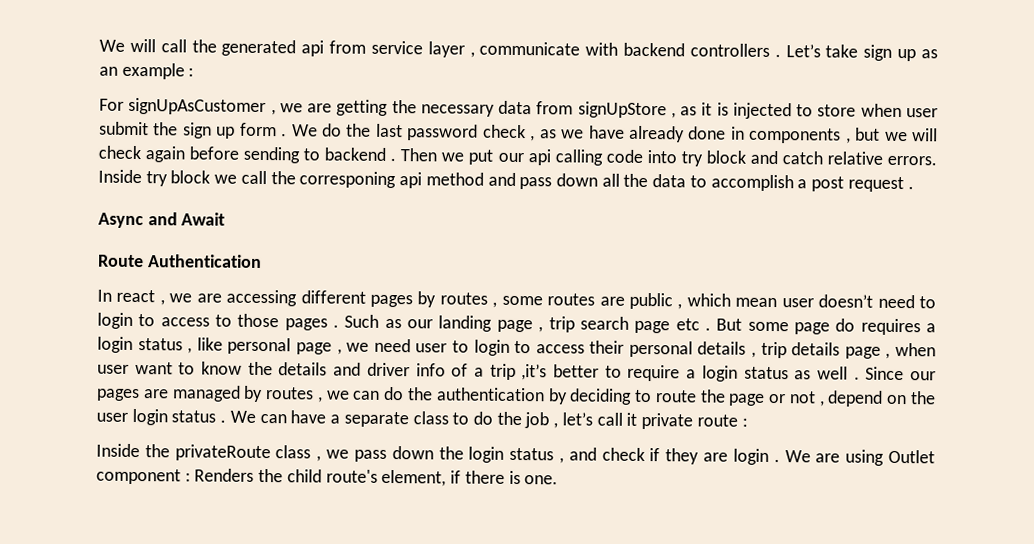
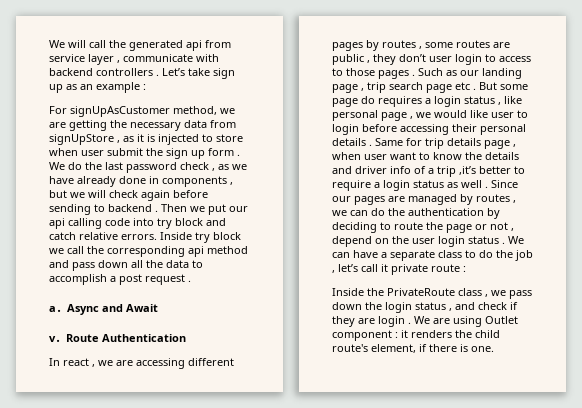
- For signUpAsCustomer , we are getting the necessary data from signUpStore , as it is injected to store when user submit the sign up form .
+ For signUpAsCustomer method, we are getting the necessary data from signUpStore , as it is injected to store when user submit the sign up form .
- Inside try block we call the corresponing api method and pass down all the data to accomplish a post request .
+ Inside try block we call the corresponding api method and pass down all the data to accomplish a post request .
- Async and Await
+ a．Async and Await
- Route Authentication
+ v．Route Authentication
- In react , we are accessing different pages by routes , some routes are public , which mean user doesn’t need to login to access to those pages .
+ In react , we are accessing different pages by routes , some routes are public , they don’t user login to access to those pages .
- But some page do requires a login status , like personal page , we need user to login to access their personal details , trip details page , when user want to know the details and driver info of a trip ,it’s better to require a login status as well .
+ But some page do requires a login status , like personal page , we would like user to login before accessing their personal details . Same for trip details page , when user want to know the details and driver info of a trip ,it’s better to require a login status as well .
- Inside the privateRoute class , we pass down the login status , and check if they are login .
+ Inside the PrivateRoute class , we pass down the login status , and check if they are login .
- We are using Outlet component : Renders the child route's element, if there is one.
+ We are using Outlet component : it renders the child route's element, if there is one.

